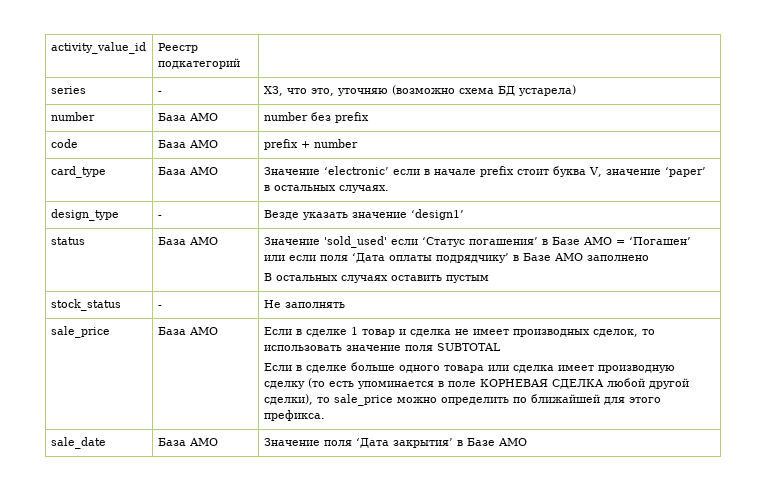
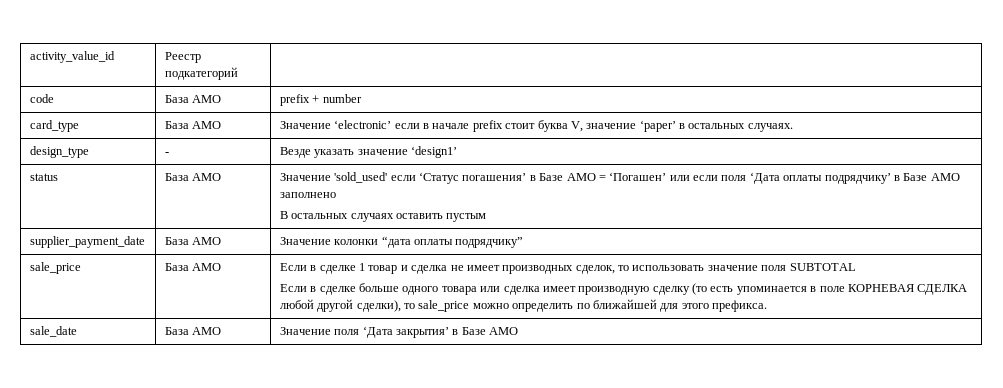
- series | - | ХЗ, что это, уточняю (возможно схема БД устарела)
- number | База АМО | number без prefix
- stock_status | - | Не заполнять
+ supplier_payment_date | База АМО | Значение колонки “дата оплаты подрядчику”

